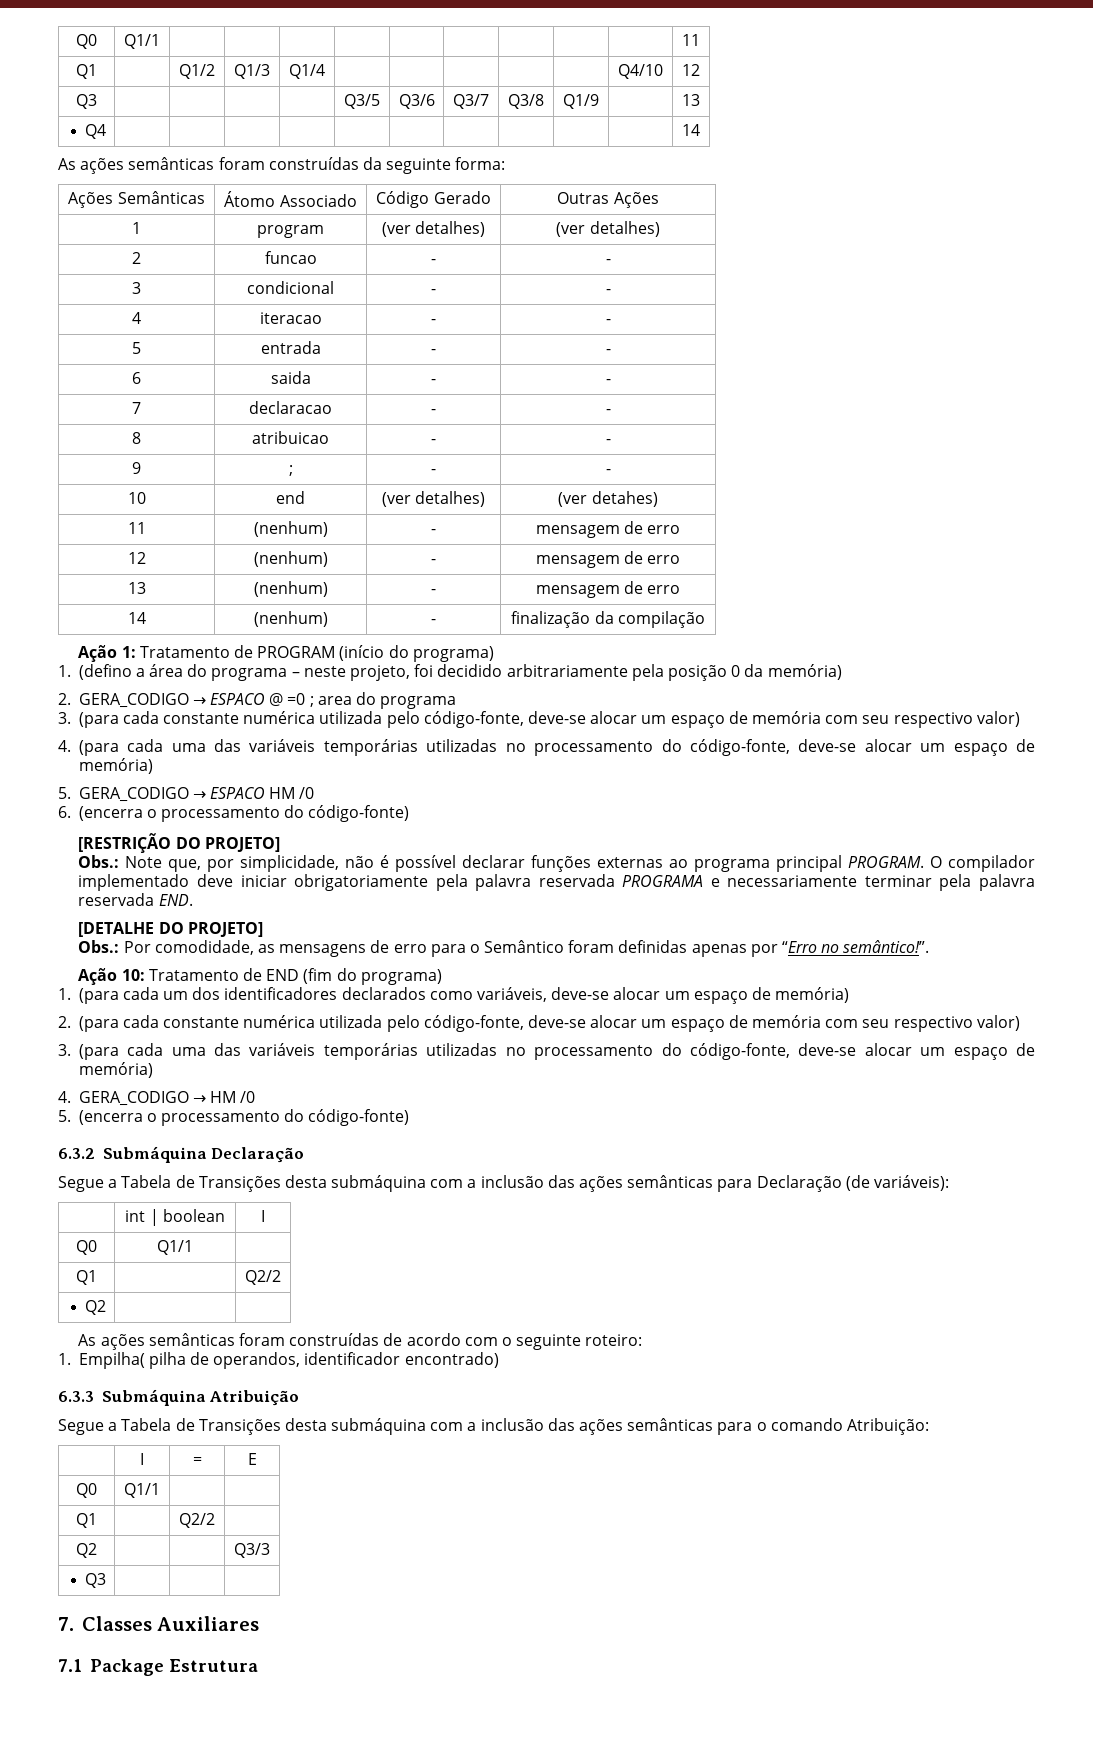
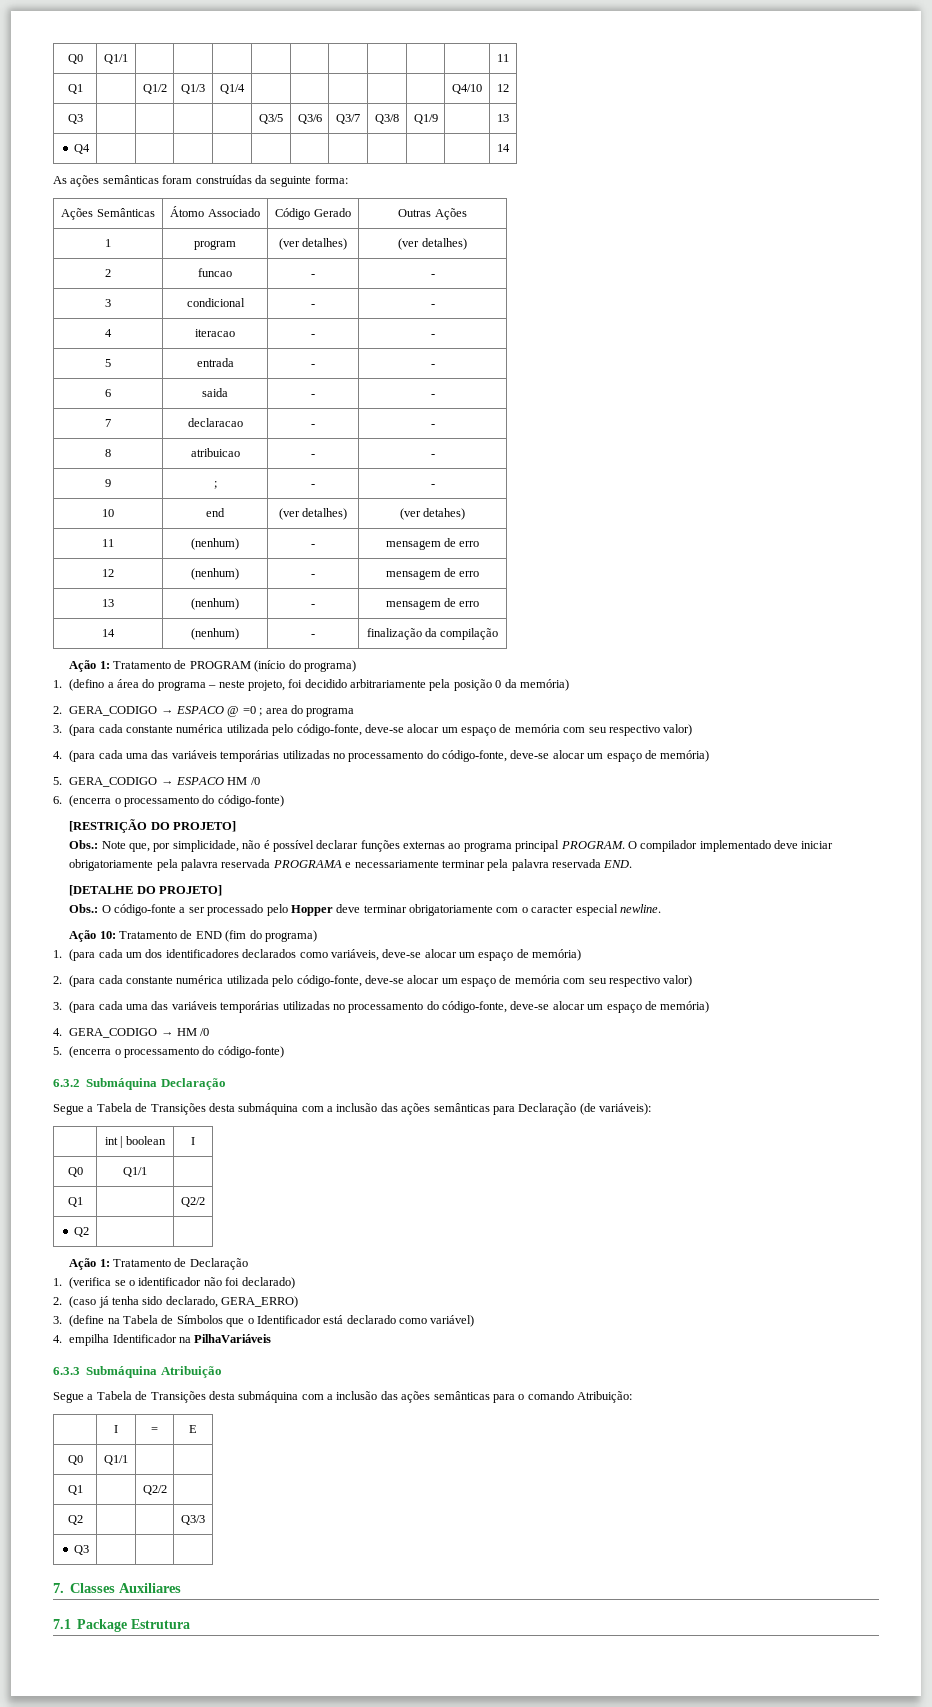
- Obs.: Por comodidade, as mensagens de erro para o Semântico foram definidas apenas por “Erro no semântico!”.
+ Obs.: O código-fonte a ser processado pelo Hopper deve terminar obrigatoriamente com o caracter especial newline.
- As ações semânticas foram construídas de acordo com o seguinte roteiro:
- 1. Empilha( pilha de operandos, identificador encontrado)
+ Ação 1: Tratamento de Declaração
+ 1. (verifica se o identificador não foi declarado)
+ 2. (caso já tenha sido declarado, GERA_ERRO)
+ 3. (define na Tabela de Símbolos que o Identificador está declarado como variável)
+ 4. empilha Identificador na PilhaVariáveis

